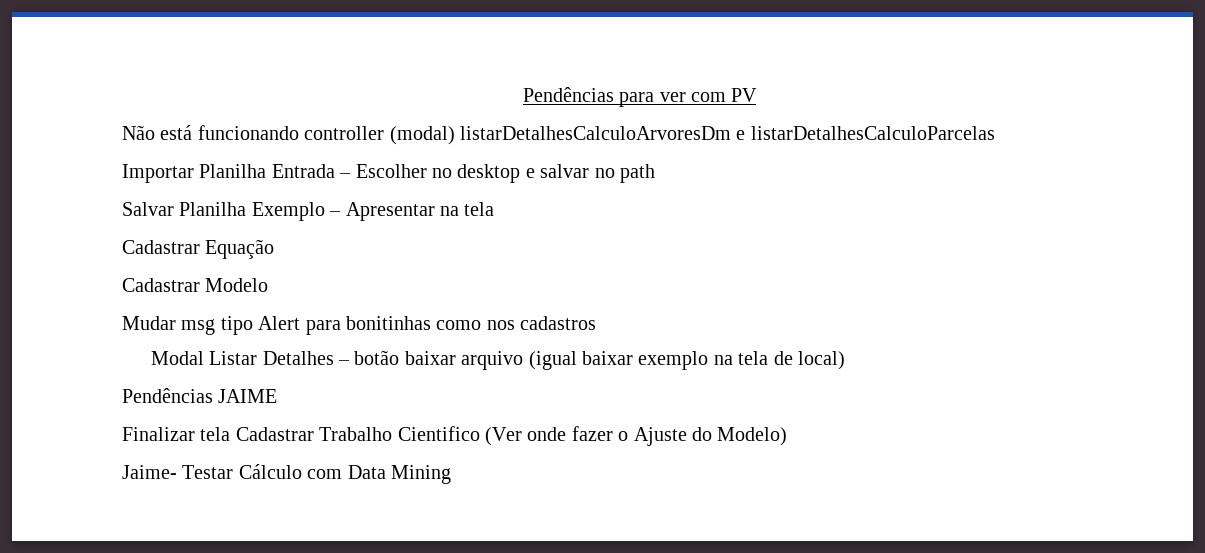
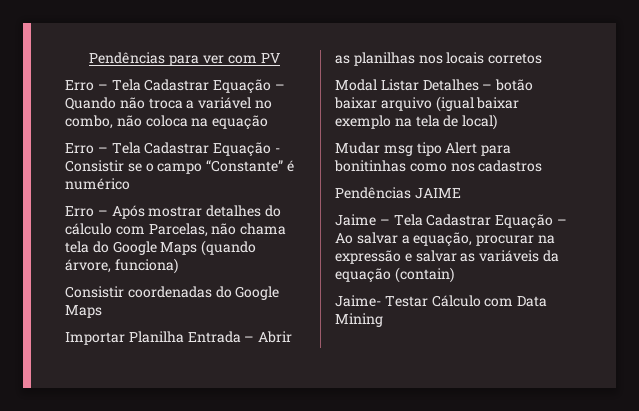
- Não está funcionando controller (modal) listarDetalhesCalculoArvoresDm e listarDetalhesCalculoParcelas
- Importar Planilha Entrada – Escolher no desktop e salvar no path
- Salvar Planilha Exemplo – Apresentar na tela
- Cadastrar Equação
- Cadastrar Modelo
- Mudar msg tipo Alert para bonitinhas como nos cadastros
+ Erro – Tela Cadastrar Equação – Quando não troca a variável no combo, não coloca na equação
+ Erro – Tela Cadastrar Equação - Consistir se o campo “Constante” é numérico
+ Erro – Após mostrar detalhes do cálculo com Parcelas, não chama tela do Google Maps (quando árvore, funciona)
+ Consistir coordenadas do Google Maps
+ Importar Planilha Entrada – Abrir as planilhas nos locais corretos
+ Mudar msg tipo Alert para bonitinhas como nos cadastros
  Pendências JAIME
- Finalizar tela Cadastrar Trabalho Cientifico (Ver onde fazer o Ajuste do Modelo)
+ Jaime – Tela Cadastrar Equação – Ao salvar a equação, procurar na expressão e salvar as variáveis da equação (contain)

